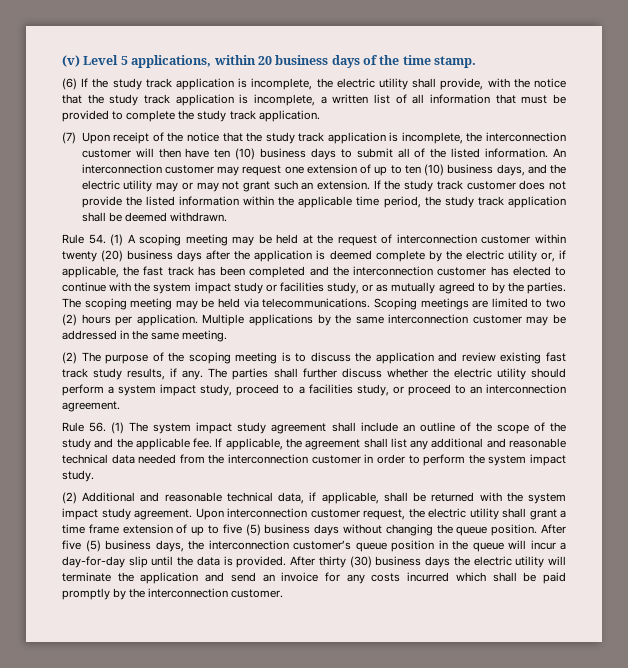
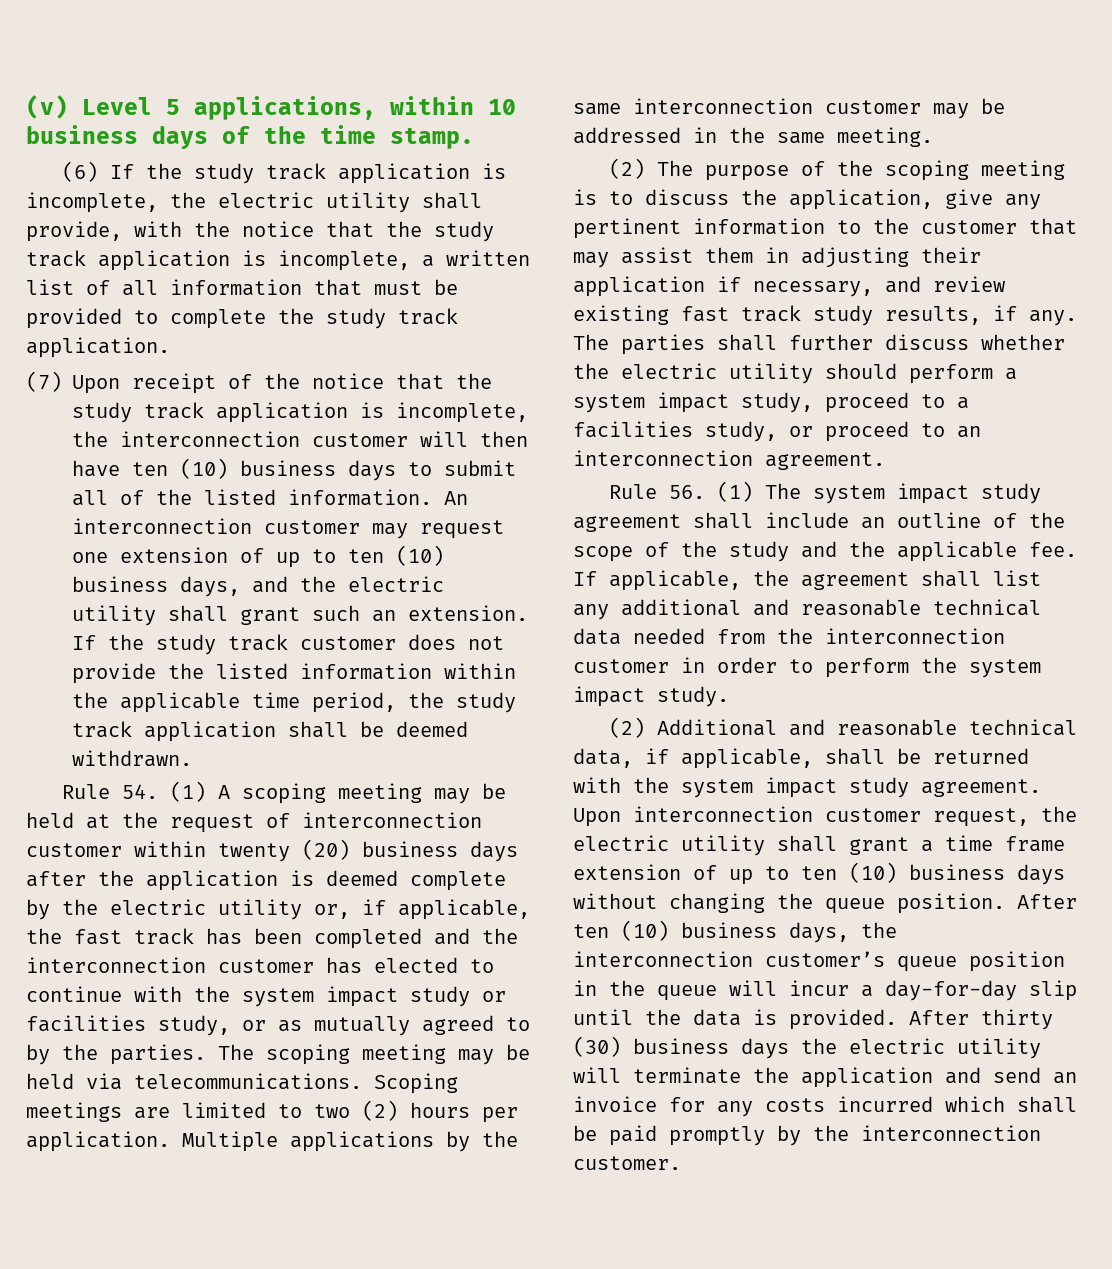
- (v) Level 5 applications, within 20 business days of the time stamp.
+ (v) Level 5 applications, within 10 business days of the time stamp.
- An interconnection customer may request one extension of up to ten (10) business days, and the electric utility may or may not grant such an extension.
+ An interconnection customer may request one extension of up to ten (10) business days, and the electric utility shall grant such an extension.
- (2) The purpose of the scoping meeting is to discuss the application and review existing fast track study results, if any.
+ (2) The purpose of the scoping meeting is to discuss the application, give any pertinent information to the customer that may assist them in adjusting their application if necessary, and review existing fast track study results, if any.
- Upon interconnection customer request, the electric utility shall grant a time frame extension of up to five (5) business days without changing the queue position.
+ Upon interconnection customer request, the electric utility shall grant a time frame extension of up to ten (10) business days without changing the queue position.
- After five (5) business days, the interconnection customer’s queue position in the queue will incur a day-for-day slip until the data is provided.
+ After ten (10) business days, the interconnection customer’s queue position in the queue will incur a day-for-day slip until the data is provided.

